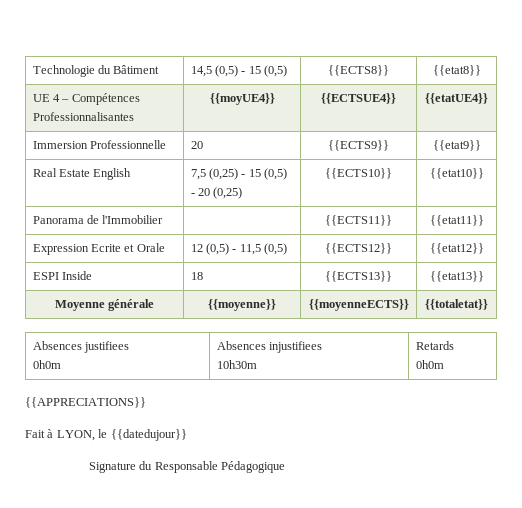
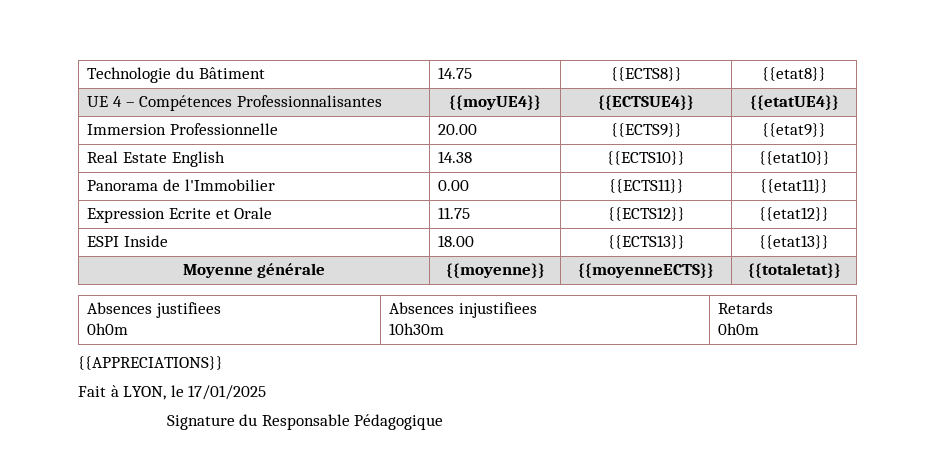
- Technologie du Bâtiment | 14,5 (0,5) - 15 (0,5) | {{ECTS8}} | {{etat8}}
+ Technologie du Bâtiment | 14.75 | {{ECTS8}} | {{etat8}}
- Immersion Professionnelle | 20 | {{ECTS9}} | {{etat9}}
+ Immersion Professionnelle | 20.00 | {{ECTS9}} | {{etat9}}
- Real Estate English | 7,5 (0,25) - 15 (0,5) - 20 (0,25) | {{ECTS10}} | {{etat10}}
+ Real Estate English | 14.38 | {{ECTS10}} | {{etat10}}
- Panorama de l'Immobilier | | {{ECTS11}} | {{etat11}}
+ Panorama de l'Immobilier | 0.00 | {{ECTS11}} | {{etat11}}
- Expression Ecrite et Orale | 12 (0,5) - 11,5 (0,5) | {{ECTS12}} | {{etat12}}
+ Expression Ecrite et Orale | 11.75 | {{ECTS12}} | {{etat12}}
- ESPI Inside | 18 | {{ECTS13}} | {{etat13}}
+ ESPI Inside | 18.00 | {{ECTS13}} | {{etat13}}
- Fait à LYON, le {{datedujour}}
+ Fait à LYON, le 17/01/2025

